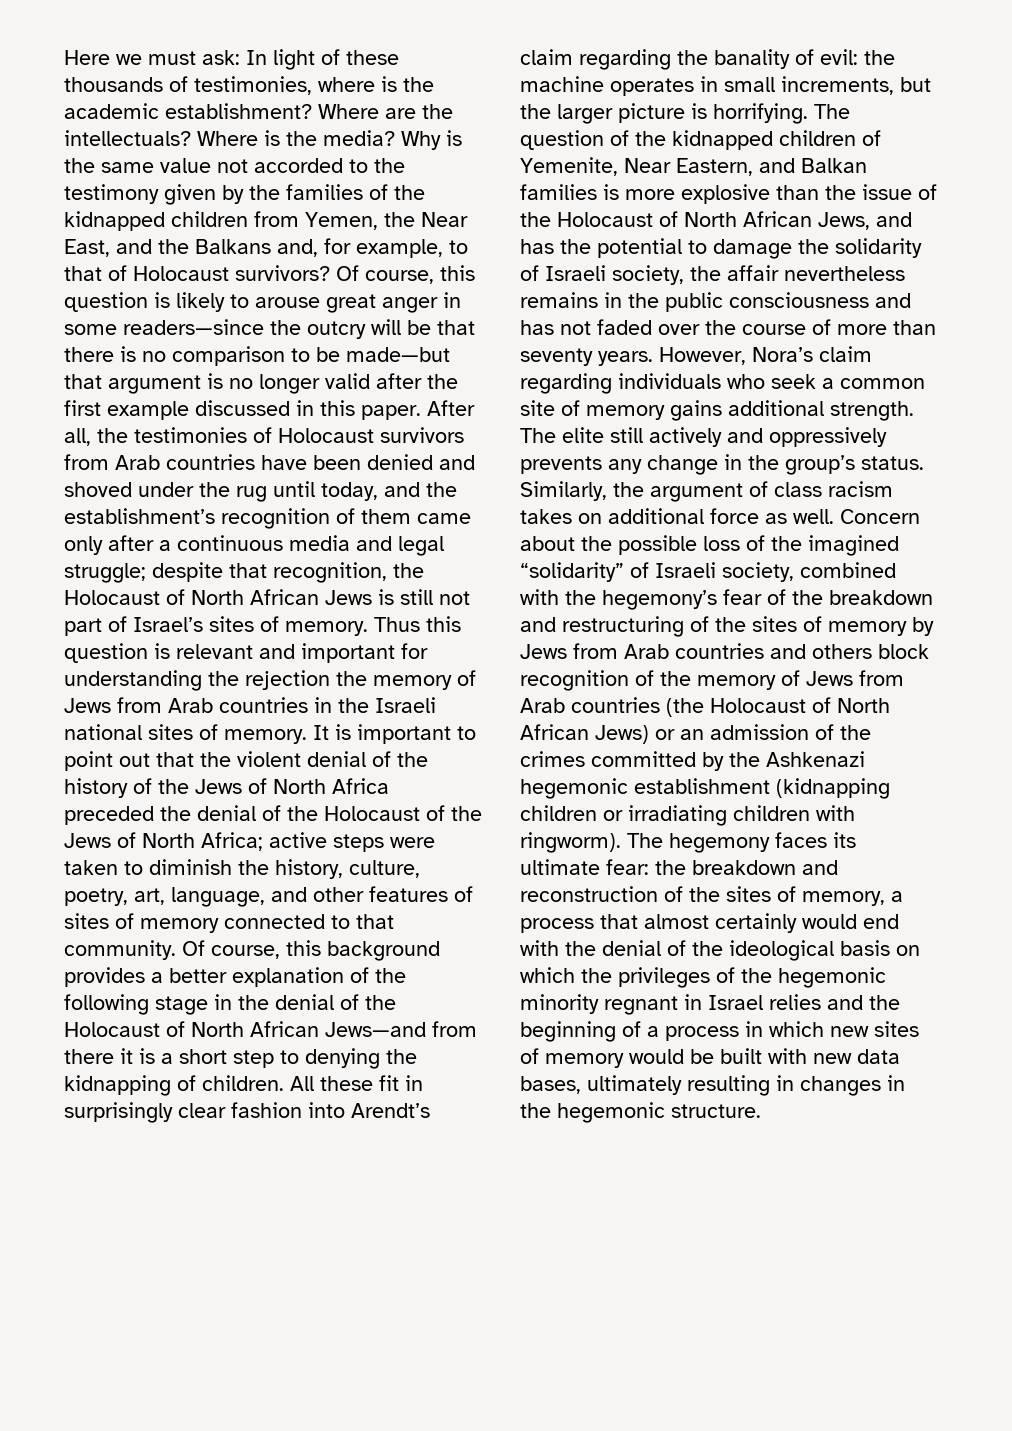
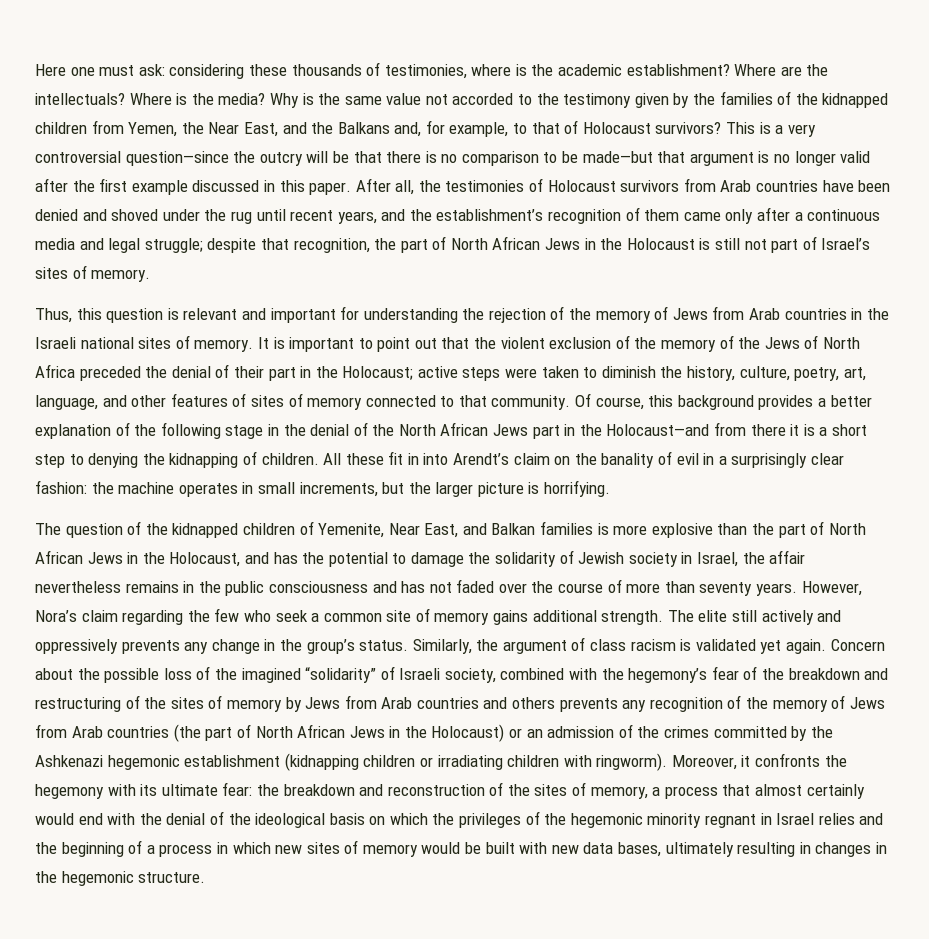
- Here we must ask: In light of these thousands of testimonies, where is the academic establishment?
+ Here one must ask: considering these thousands of testimonies, where is the academic establishment?
- Of course, this question is likely to arouse great anger in some readers—since the outcry will be that there is no comparison to be made—but that argument is no longer valid after the first example discussed in this paper.
+ This is a very controversial question—since the outcry will be that there is no comparison to be made—but that argument is no longer valid after the first example discussed in this paper.
- After all, the testimonies of Holocaust survivors from Arab countries have been denied and shoved under the rug until today, and the establishment’s recognition of them came only after a continuous media and legal struggle;
+ After all, the testimonies of Holocaust survivors from Arab countries have been denied and shoved under the rug until recent years, and the establishment’s recognition of them came only after a continuous media and legal struggle;
- despite that recognition, the Holocaust of North African Jews is still not part of Israel’s sites of memory. Thus this question is relevant and important for understanding the rejection the memory of Jews from Arab countries in the Israeli national sites of memory.
+ despite that recognition, the part of North African Jews in the Holocaust is still not part of Israel’s sites of memory.
+ Thus, this question is relevant and important for understanding the rejection of the memory of Jews from Arab countries in the Israeli national sites of memory.
- It is important to point out that the violent denial of the history of the Jews of North Africa preceded the denial of the Holocaust of the Jews of North Africa; active steps were taken to diminish the history, culture, poetry, art, language, and other features of sites of memory connected to that community.
+ It is important to point out that the violent exclusion of the memory of the Jews of North Africa preceded the denial of their part in the Holocaust; active steps were taken to diminish the history, culture, poetry, art, language, and other features of sites of memory connected to that community.
- Of course, this background provides a better explanation of the following stage in the denial of the Holocaust of North African Jews—and from there it is a short step to denying the kidnapping of children.
+ Of course, this background provides a better explanation of the following stage in the denial of the North African Jews part in the Holocaust—and from there it is a short step to denying the kidnapping of children.
- All these fit in surprisingly clear fashion into Arendt’s claim regarding the banality of evil:
+ All these fit in into Arendt’s claim on the banality of evil in a surprisingly clear fashion:
- the machine operates in small increments, but the larger picture is horrifying. The question of the kidnapped children of Yemenite, Near Eastern, and Balkan families is more explosive than the issue of the Holocaust of North African Jews, and has the potential to damage the solidarity of Israeli society, the affair nevertheless remains in the public consciousness and has not faded over the course of more than seventy years.
+ the machine operates in small increments, but the larger picture is horrifying.
+ The question of the kidnapped children of Yemenite, Near East, and Balkan families is more explosive than the part of North African Jews in the Holocaust, and has the potential to damage the solidarity of Jewish society in Israel, the affair nevertheless remains in the public consciousness and has not faded over the course of more than seventy years.
- However, Nora’s claim regarding individuals who seek a common site of memory gains additional strength.
+ However, Nora’s claim regarding the few who seek a common site of memory gains additional strength.
- Similarly, the argument of class racism takes on additional force as well.
+ Similarly, the argument of class racism is validated yet again.
- Concern about the possible loss of the imagined “solidarity” of Israeli society, combined with the hegemony’s fear of the breakdown and restructuring of the sites of memory by Jews from Arab countries and others block recognition of the memory of Jews from Arab countries (the Holocaust of North African Jews) or an admission of the crimes committed by the Ashkenazi hegemonic establishment (kidnapping children or irradiating children with ringworm).
+ Concern about the possible loss of the imagined “solidarity” of Israeli society, combined with the hegemony’s fear of the breakdown and restructuring of the sites of memory by Jews from Arab countries and others prevents any recognition of the memory of Jews from Arab countries (the part of North African Jews in the Holocaust) or an admission of the crimes committed by the Ashkenazi hegemonic establishment (kidnapping children or irradiating children with ringworm).
- The hegemony faces its ultimate fear:
+ Moreover, it confronts the hegemony with its ultimate fear:

